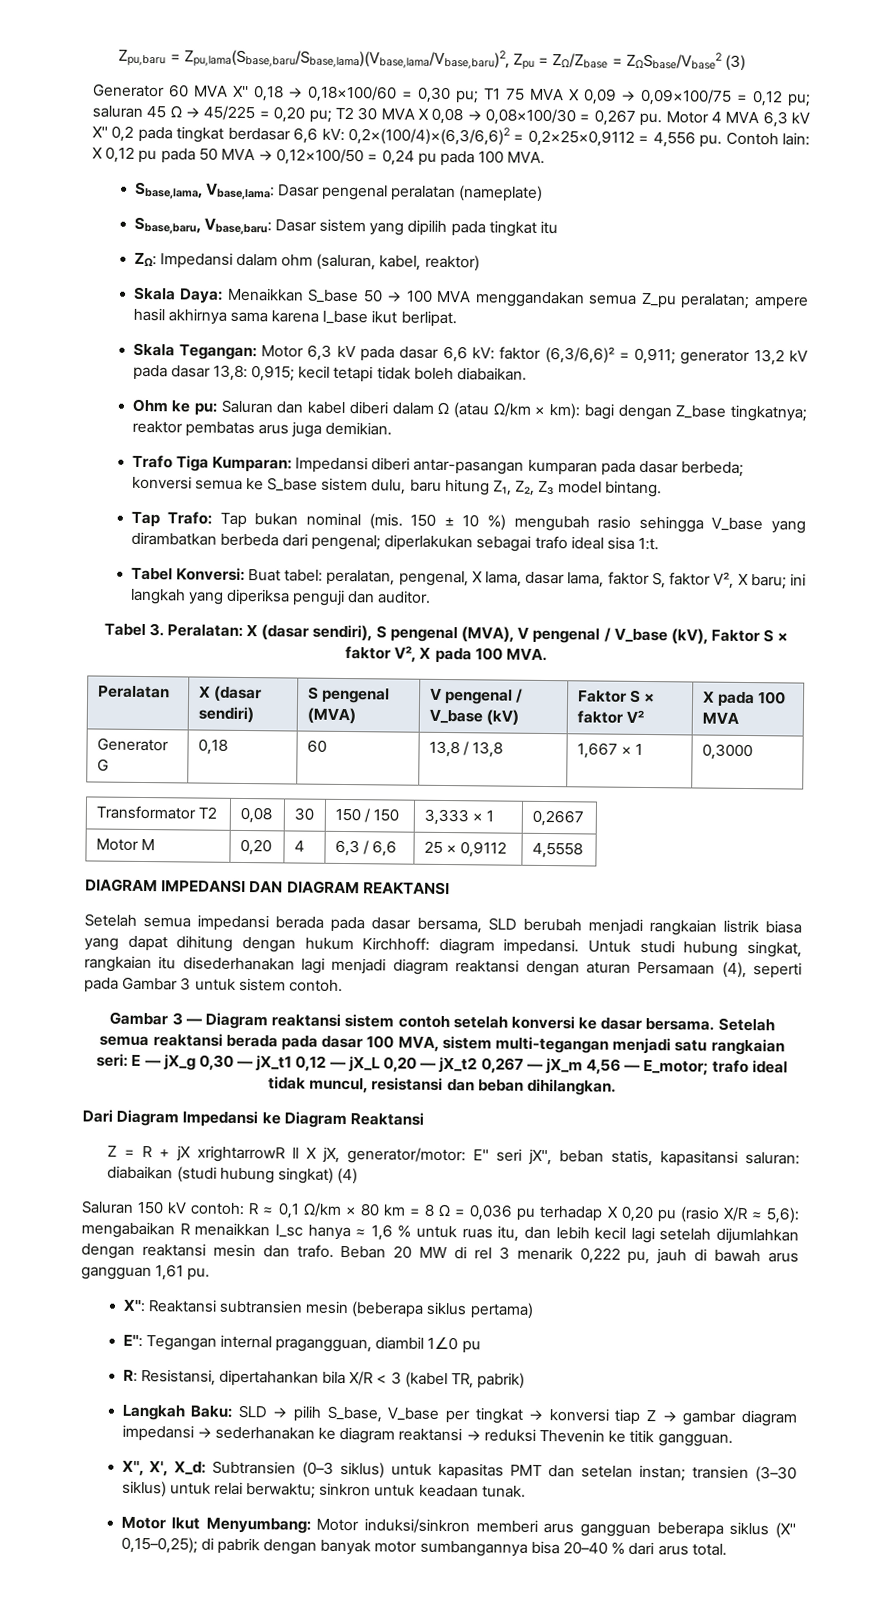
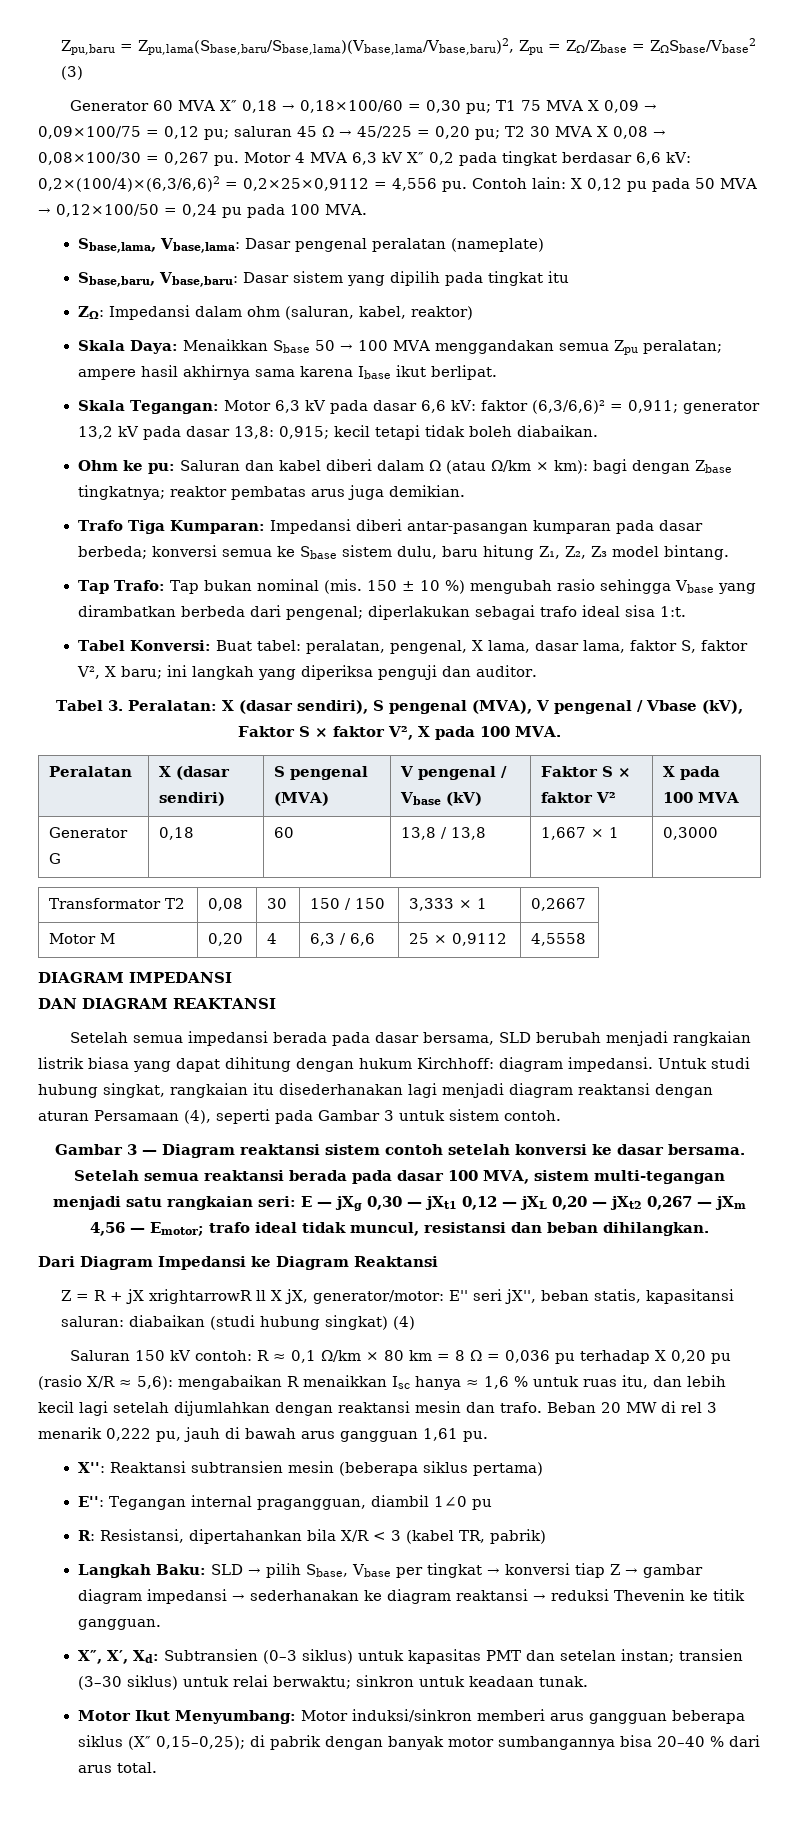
- Generator 60 MVA X'' 0,18 → 0,18×100/60 = 0,30 pu; T1 75 MVA X 0,09 → 0,09×100/75 = 0,12 pu; saluran 45 Ω → 45/225 = 0,20 pu; T2 30 MVA X 0,08 → 0,08×100/30 = 0,267 pu.
+ Generator 60 MVA X″ 0,18 → 0,18×100/60 = 0,30 pu; T1 75 MVA X 0,09 → 0,09×100/75 = 0,12 pu; saluran 45 Ω → 45/225 = 0,20 pu; T2 30 MVA X 0,08 → 0,08×100/30 = 0,267 pu.
- Motor 4 MVA 6,3 kV X'' 0,2 pada tingkat berdasar 6,6 kV: 0,2×(100/4)×(6,3/6,6)2 = 0,2×25×0,9112 = 4,556 pu.
+ Motor 4 MVA 6,3 kV X″ 0,2 pada tingkat berdasar 6,6 kV: 0,2×(100/4)×(6,3/6,6)2 = 0,2×25×0,9112 = 4,556 pu.
- Skala Daya: Menaikkan S_base 50 → 100 MVA menggandakan semua Z_pu peralatan; ampere hasil akhirnya sama karena I_base ikut berlipat.
+ Skala Daya: Menaikkan Sbase 50 → 100 MVA menggandakan semua Zpu peralatan; ampere hasil akhirnya sama karena Ibase ikut berlipat.
- Ohm ke pu: Saluran dan kabel diberi dalam Ω (atau Ω/km × km): bagi dengan Z_base tingkatnya; reaktor pembatas arus juga demikian.
+ Ohm ke pu: Saluran dan kabel diberi dalam Ω (atau Ω/km × km): bagi dengan Zbase tingkatnya; reaktor pembatas arus juga demikian.
- Trafo Tiga Kumparan: Impedansi diberi antar-pasangan kumparan pada dasar berbeda; konversi semua ke S_base sistem dulu, baru hitung Z₁, Z₂, Z₃ model bintang.
+ Trafo Tiga Kumparan: Impedansi diberi antar-pasangan kumparan pada dasar berbeda; konversi semua ke Sbase sistem dulu, baru hitung Z₁, Z₂, Z₃ model bintang.
- 150 ± 10 %) mengubah rasio sehingga V_base yang dirambatkan berbeda dari pengenal; diperlakukan sebagai trafo ideal sisa 1:t.
+ 150 ± 10 %) mengubah rasio sehingga Vbase yang dirambatkan berbeda dari pengenal; diperlakukan sebagai trafo ideal sisa 1:t.
- Tabel 3. Peralatan: X (dasar sendiri), S pengenal (MVA), V pengenal / V_base (kV), Faktor S × faktor V², X pada 100 MVA.
+ Tabel 3. Peralatan: X (dasar sendiri), S pengenal (MVA), V pengenal / Vbase (kV), Faktor S × faktor V², X pada 100 MVA.
- Peralatan | X (dasar sendiri) | S pengenal (MVA) | V pengenal / V_base (kV) | Faktor S × faktor V² | X pada 100 MVA
+ Peralatan | X (dasar sendiri) | S pengenal (MVA) | V pengenal / Vbase (kV) | Faktor S × faktor V² | X pada 100 MVA
- DIAGRAM IMPEDANSI DAN DIAGRAM REAKTANSI
+ DIAGRAM IMPEDANSI
+ DAN DIAGRAM REAKTANSI
- Setelah semua reaktansi berada pada dasar 100 MVA, sistem multi-tegangan menjadi satu rangkaian seri: E — jX_g 0,30 — jX_t1 0,12 — jX_L 0,20 — jX_t2 0,267 — jX_m 4,56 — E_motor; trafo ideal tidak muncul, resistansi dan beban dihilangkan.
+ Setelah semua reaktansi berada pada dasar 100 MVA, sistem multi-tegangan menjadi satu rangkaian seri: E — jXg 0,30 — jXt1 0,12 — jXL 0,20 — jXt2 0,267 — jXm 4,56 — Emotor; trafo ideal tidak muncul, resistansi dan beban dihilangkan.
- Saluran 150 kV contoh: R ≈ 0,1 Ω/km × 80 km = 8 Ω = 0,036 pu terhadap X 0,20 pu (rasio X/R ≈ 5,6): mengabaikan R menaikkan I_sc hanya ≈ 1,6 % untuk ruas itu, dan lebih kecil lagi setelah dijumlahkan dengan reaktansi mesin dan trafo.
+ Saluran 150 kV contoh: R ≈ 0,1 Ω/km × 80 km = 8 Ω = 0,036 pu terhadap X 0,20 pu (rasio X/R ≈ 5,6): mengabaikan R menaikkan Isc hanya ≈ 1,6 % untuk ruas itu, dan lebih kecil lagi setelah dijumlahkan dengan reaktansi mesin dan trafo.
- Langkah Baku: SLD → pilih S_base, V_base per tingkat → konversi tiap Z → gambar diagram impedansi → sederhanakan ke diagram reaktansi → reduksi Thevenin ke titik gangguan.
+ Langkah Baku: SLD → pilih Sbase, Vbase per tingkat → konversi tiap Z → gambar diagram impedansi → sederhanakan ke diagram reaktansi → reduksi Thevenin ke titik gangguan.
- X'', X', X_d: Subtransien (0–3 siklus) untuk kapasitas PMT dan setelan instan; transien (3–30 siklus) untuk relai berwaktu; sinkron untuk keadaan tunak.
+ X″, X′, Xd: Subtransien (0–3 siklus) untuk kapasitas PMT dan setelan instan; transien (3–30 siklus) untuk relai berwaktu; sinkron untuk keadaan tunak.
- Motor Ikut Menyumbang: Motor induksi/sinkron memberi arus gangguan beberapa siklus (X'' 0,15–0,25); di pabrik dengan banyak motor sumbangannya bisa 20–40 % dari arus total.
+ Motor Ikut Menyumbang: Motor induksi/sinkron memberi arus gangguan beberapa siklus (X″ 0,15–0,25); di pabrik dengan banyak motor sumbangannya bisa 20–40 % dari arus total.

